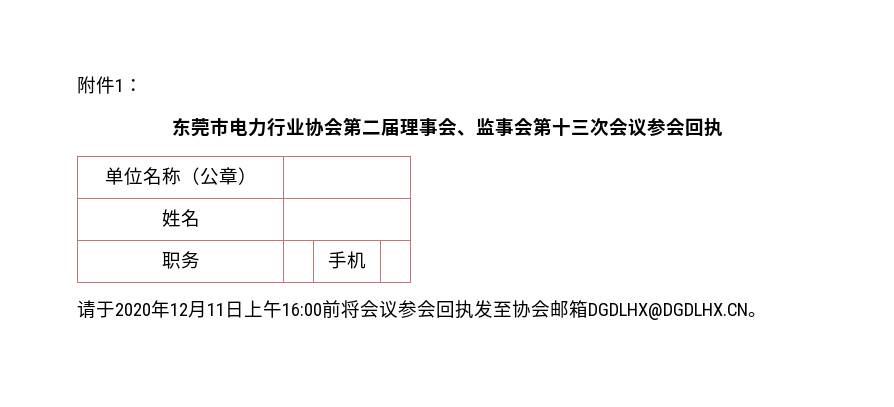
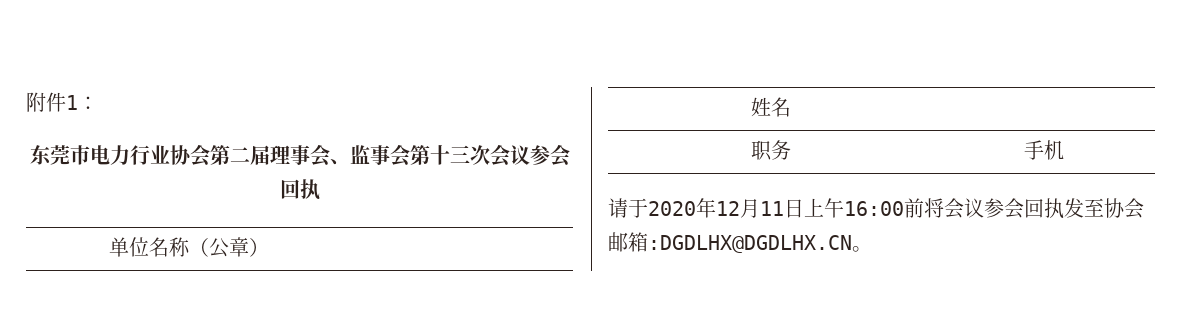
- 请于2020年12月11日上午16:00前将会议参会回执发至协会邮箱DGDLHX@DGDLHX.CN。
+ 请于2020年12月11日上午16:00前将会议参会回执发至协会邮箱:DGDLHX@DGDLHX.CN。

